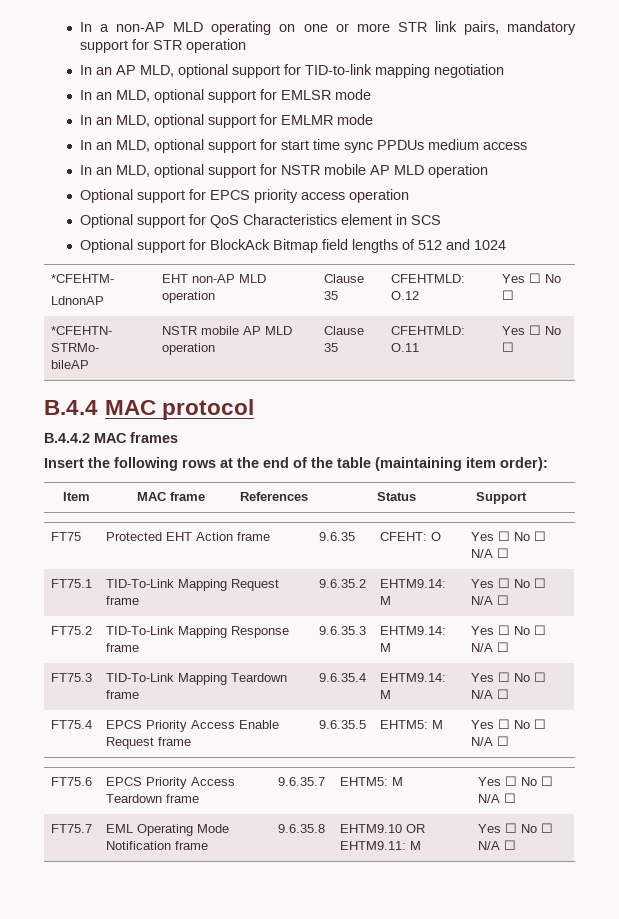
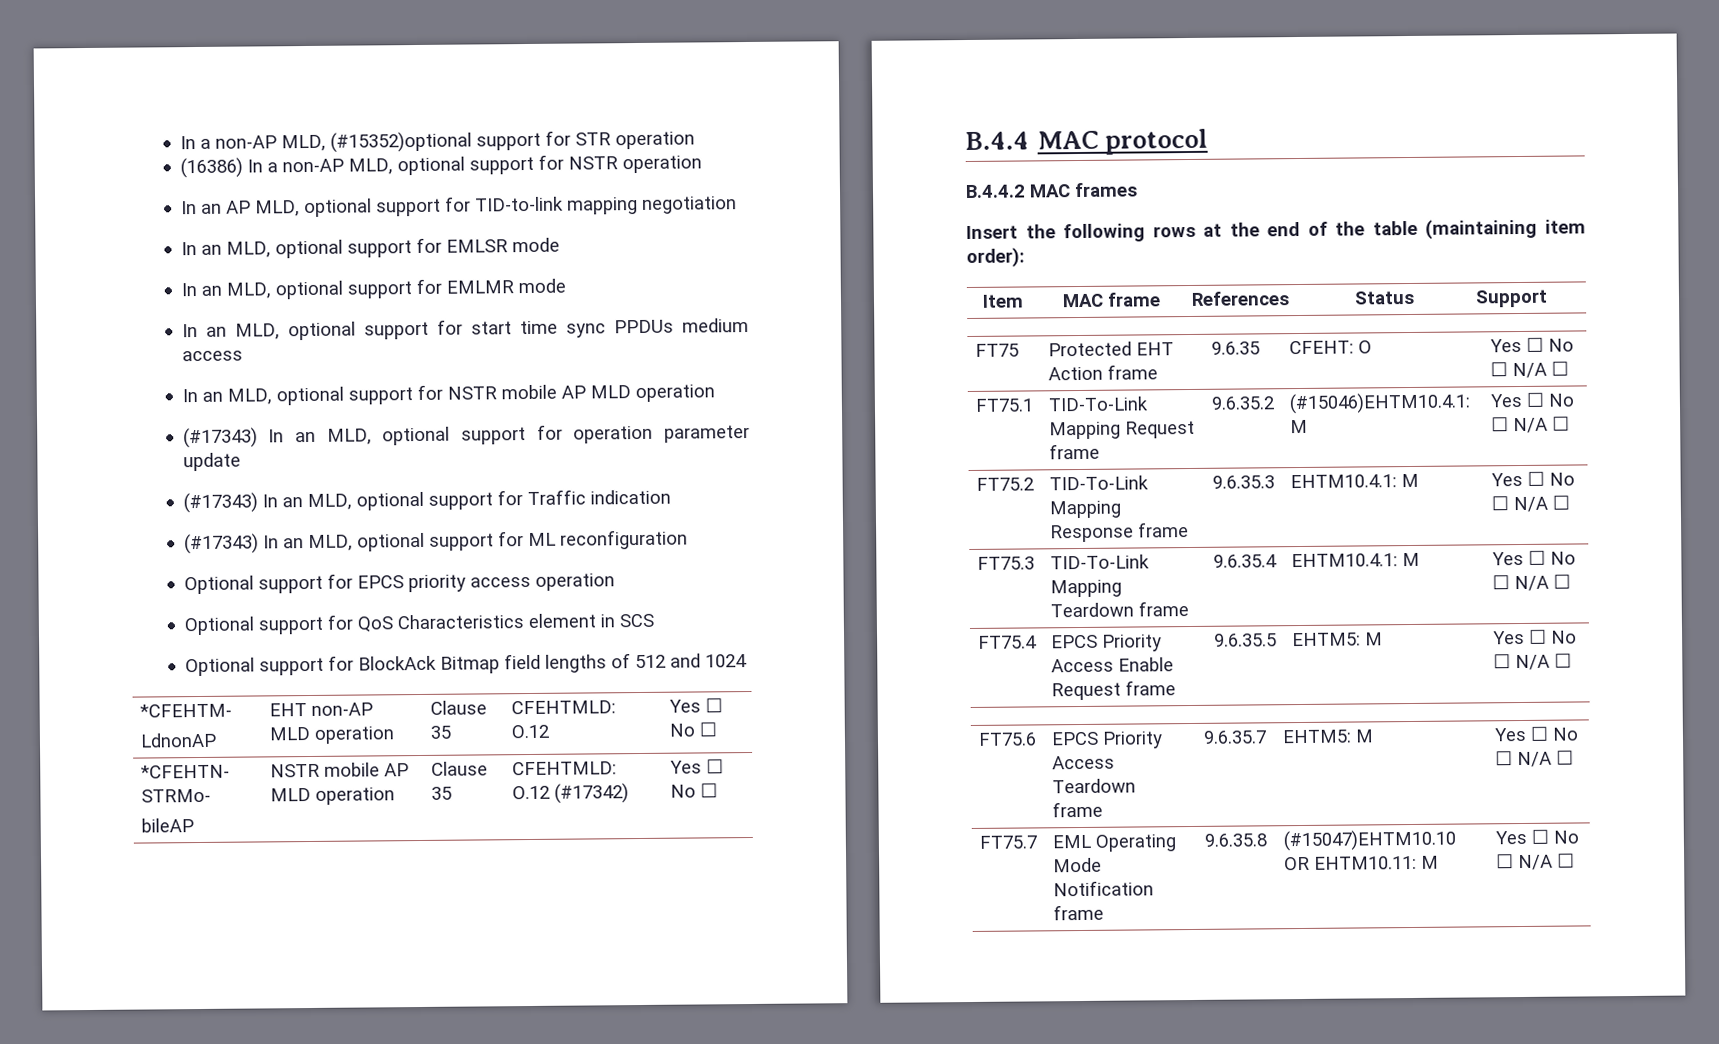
- In a non-AP MLD operating on one or more STR link pairs, mandatory support for STR operation
+ In a non-AP MLD, (#15352)optional support for STR operation
+ (16386) In a non-AP MLD, optional support for NSTR operation
+ (#17343) In an MLD, optional support for operation parameter update
+ (#17343) In an MLD, optional support for Traffic indication
+ (#17343) In an MLD, optional support for ML reconfiguration
  *CFEHTN- STRMo-
- bileAP | NSTR mobile AP MLD operation | Clause 35 | CFEHTMLD: O.11 | Yes ☐ No ☐
+ bileAP | NSTR mobile AP MLD operation | Clause 35 | CFEHTMLD: O.12 (#17342) | Yes ☐ No ☐
- FT75.1 | TID-To-Link Mapping Request frame | 9.6.35.2 | EHTM9.14: M | Yes ☐ No ☐ N/A ☐
+ FT75.1 | TID-To-Link Mapping Request frame | 9.6.35.2 | (#15046)EHTM10.4.1: M | Yes ☐ No ☐ N/A ☐
- FT75.2 | TID-To-Link Mapping Response frame | 9.6.35.3 | EHTM9.14: M | Yes ☐ No ☐ N/A ☐
+ FT75.2 | TID-To-Link Mapping Response frame | 9.6.35.3 | EHTM10.4.1: M | Yes ☐ No ☐ N/A ☐
- FT75.3 | TID-To-Link Mapping Teardown frame | 9.6.35.4 | EHTM9.14: M | Yes ☐ No ☐ N/A ☐
+ FT75.3 | TID-To-Link Mapping Teardown frame | 9.6.35.4 | EHTM10.4.1: M | Yes ☐ No ☐ N/A ☐
- FT75.7 | EML Operating Mode Notification frame | 9.6.35.8 | EHTM9.10 OR EHTM9.11: M | Yes ☐ No ☐ N/A ☐
+ FT75.7 | EML Operating Mode Notification frame | 9.6.35.8 | (#15047)EHTM10.10 OR EHTM10.11: M | Yes ☐ No ☐ N/A ☐

